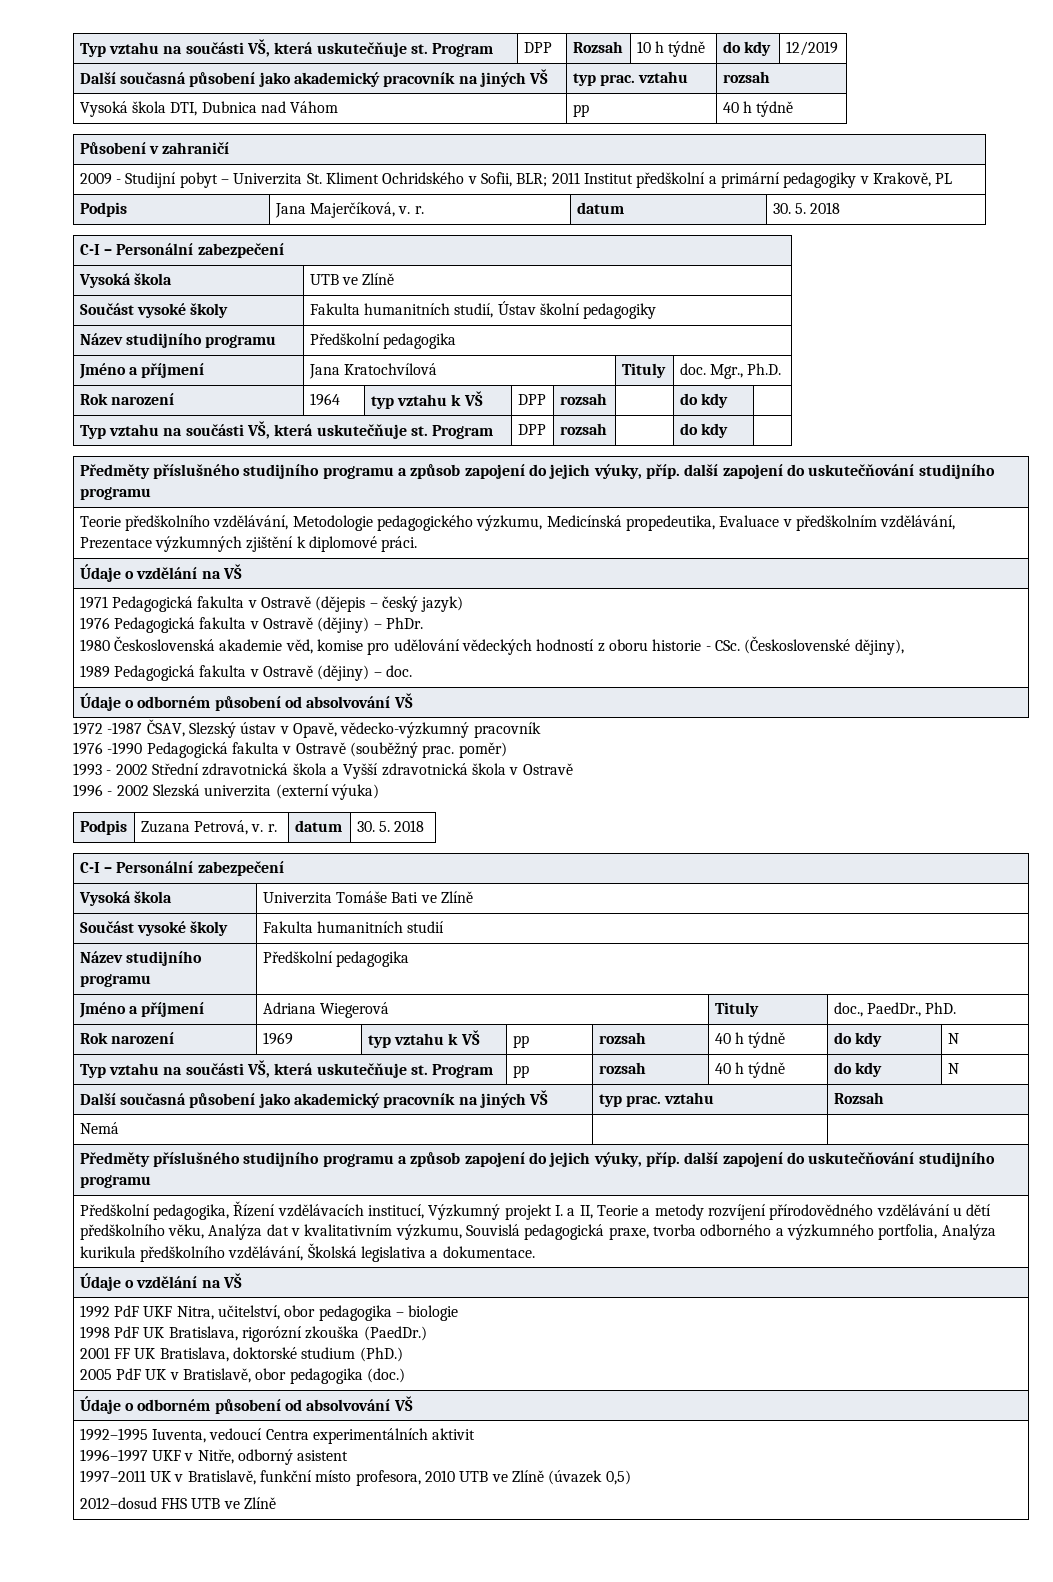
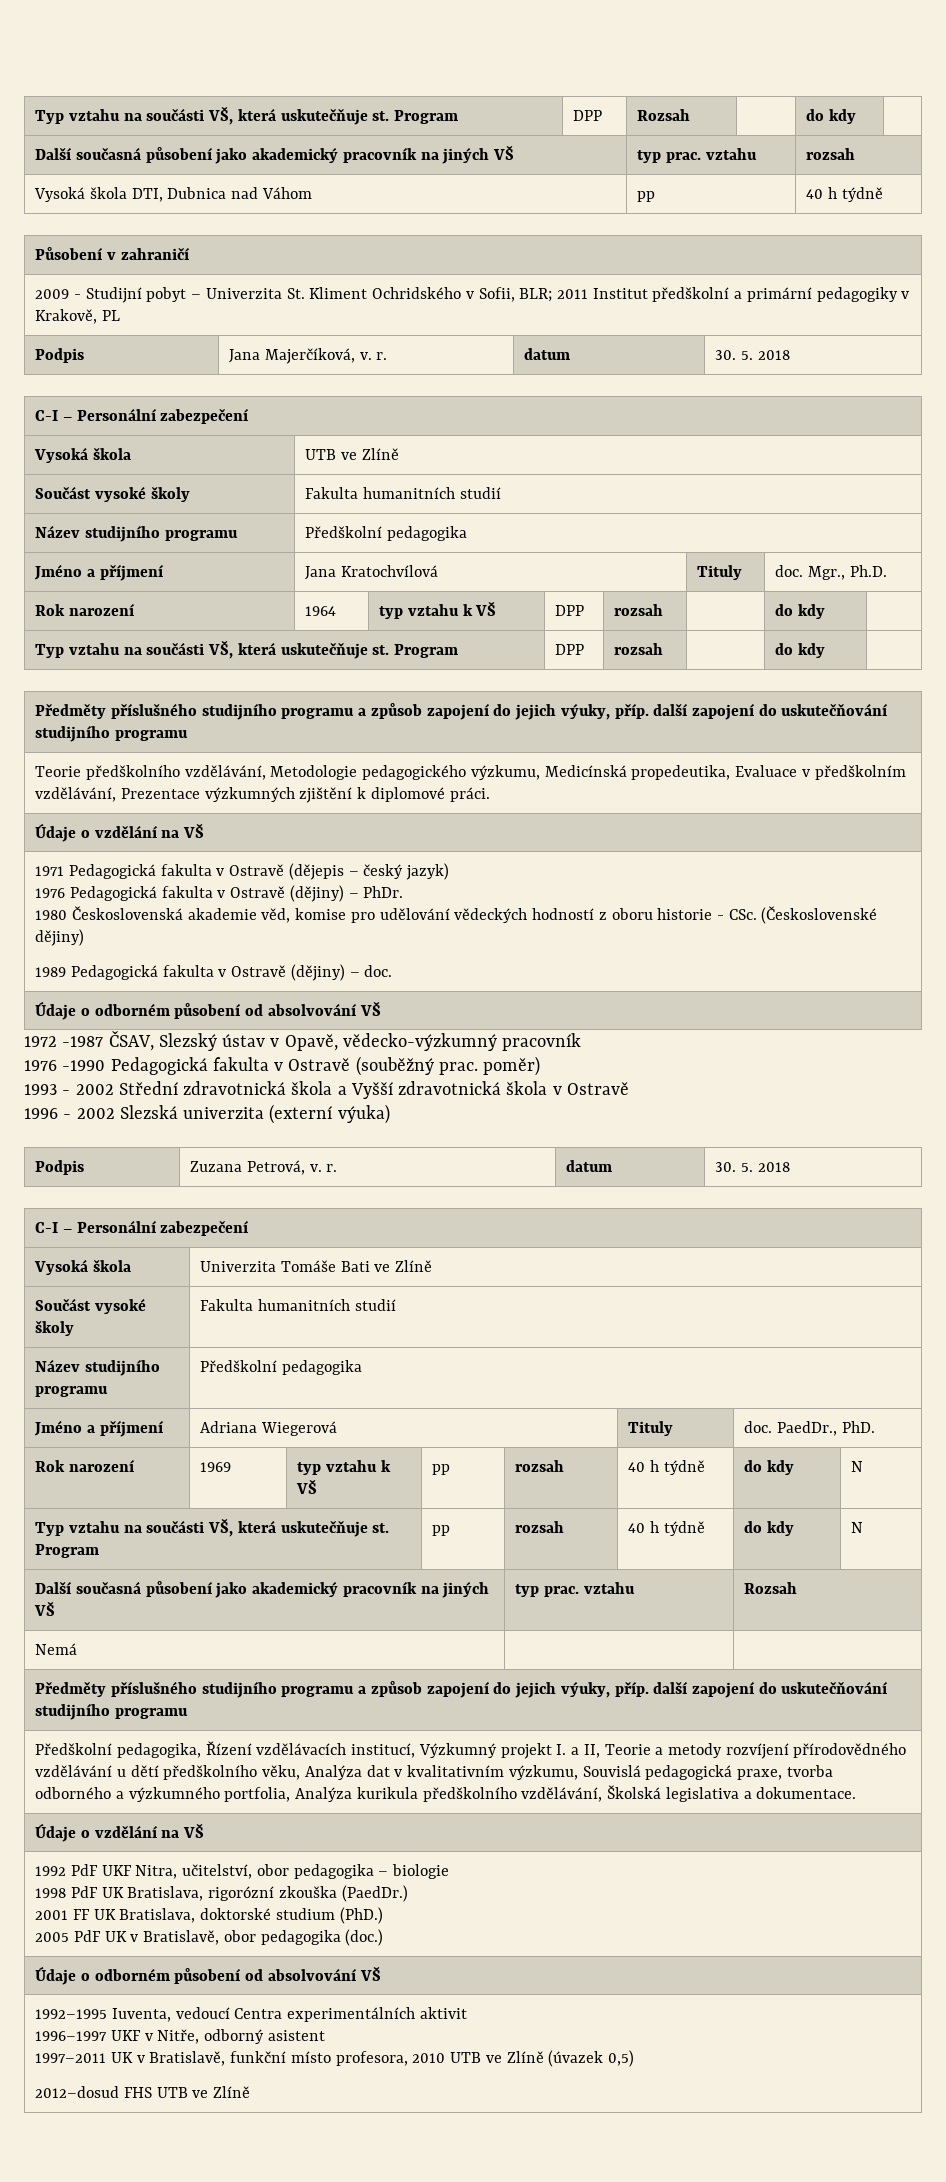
- Typ vztahu na součásti VŠ, která uskutečňuje st. Program | DPP | Rozsah | 10 h týdně | do kdy | 12/2019
+ Typ vztahu na součásti VŠ, která uskutečňuje st. Program | DPP | Rozsah | | do kdy |
  Vysoká škola | UTB ve Zlíně
- Součást vysoké školy | Fakulta humanitních studií, Ústav školní pedagogiky
+ Součást vysoké školy | Fakulta humanitních studií
- 1980 Československá akademie věd, komise pro udělování vědeckých hodností z oboru historie - CSc. (Československé dějiny),
+ 1980 Československá akademie věd, komise pro udělování vědeckých hodností z oboru historie - CSc. (Československé dějiny)
- Jméno a příjmení | Adriana Wiegerová | Tituly | doc., PaedDr., PhD.
+ Jméno a příjmení | Adriana Wiegerová | Tituly | doc. PaedDr., PhD.

